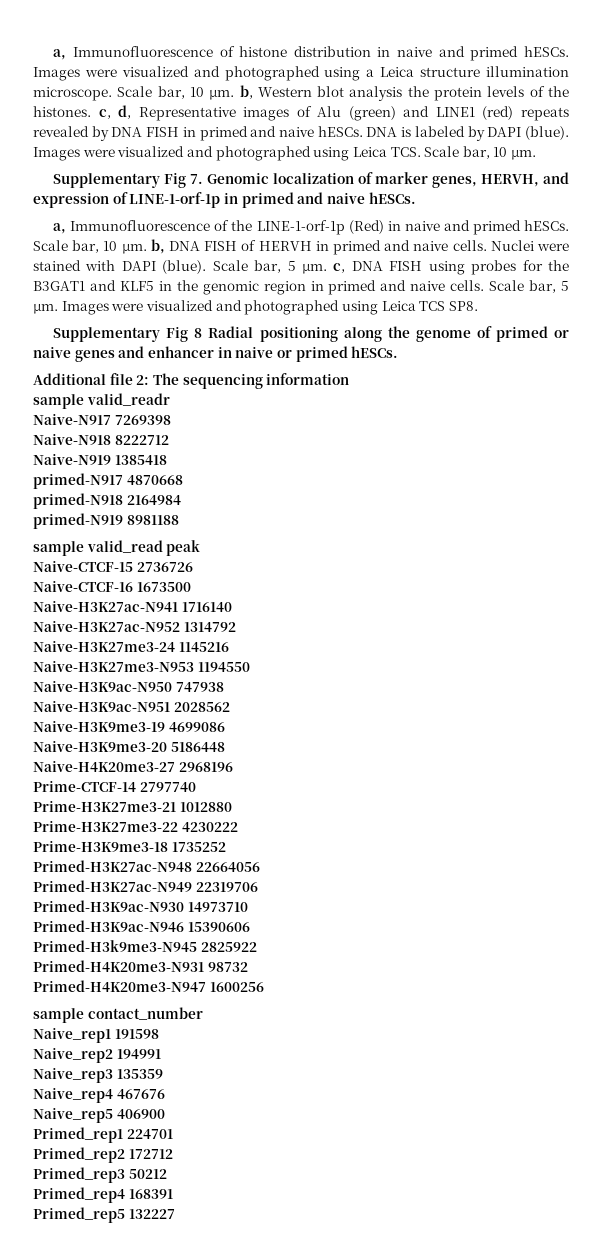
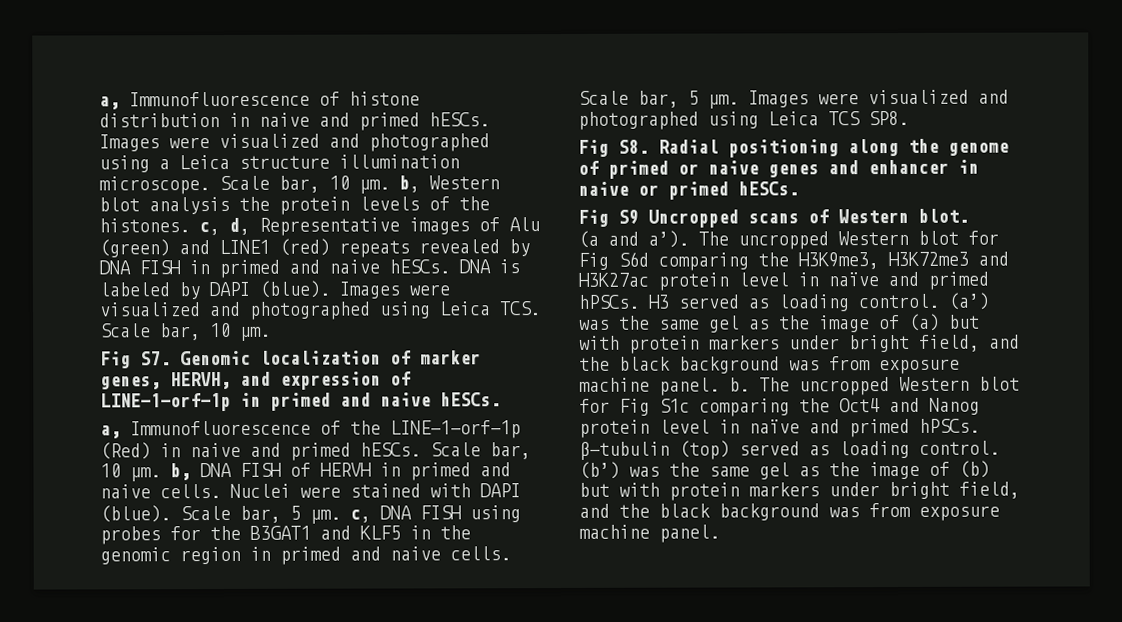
- Supplementary Fig 7. Genomic localization of marker genes, HERVH, and expression of LINE-1-orf-1p in primed and naive hESCs.
+ Fig S7. Genomic localization of marker genes, HERVH, and expression of LINE-1-orf-1p in primed and naive hESCs.
- Supplementary Fig 8 Radial positioning along the genome of primed or naive genes and enhancer in naive or primed hESCs.
+ Fig S8. Radial positioning along the genome of primed or naive genes and enhancer in naive or primed hESCs.
- Additional file 2: The sequencing information
- sample valid_readr
- Naive-N917 7269398
- Naive-N918 8222712
- Naive-N919 1385418
- primed-N917 4870668
- primed-N918 2164984
- primed-N919 8981188
- sample valid_read peak
- Naive-CTCF-15 2736726
- Naive-CTCF-16 1673500
- Naive-H3K27ac-N941 1716140
- Naive-H3K27ac-N952 1314792
- Naive-H3K27me3-24 1145216
- Naive-H3K27me3-N953 1194550
- Naive-H3K9ac-N950 747938
- Naive-H3K9ac-N951 2028562
- Naive-H3K9me3-19 4699086
- Naive-H3K9me3-20 5186448
- Naive-H4K20me3-27 2968196
- Prime-CTCF-14 2797740
- Prime-H3K27me3-21 1012880
- Prime-H3K27me3-22 4230222
- Prime-H3K9me3-18 1735252
- Primed-H3K27ac-N948 22664056
- Primed-H3K27ac-N949 22319706
- Primed-H3K9ac-N930 14973710
- Primed-H3K9ac-N946 15390606
- Primed-H3k9me3-N945 2825922
- Primed-H4K20me3-N931 98732
- Primed-H4K20me3-N947 1600256
- sample contact_number
- Naive_rep1 191598
- Naive_rep2 194991
- Naive_rep3 135359
- Naive_rep4 467676
- Naive_rep5 406900
- Primed_rep1 224701
- Primed_rep2 172712
- Primed_rep3 50212
- Primed_rep4 168391
- Primed_rep5 132227
+ Fig S9 Uncropped scans of Western blot.
+ (a and a’). The uncropped Western blot for Fig S6d comparing the H3K9me3, H3K72me3 and H3K27ac protein level in naïve and primed hPSCs. H3 served as loading control. (a’) was the same gel as the image of (a) but with protein markers under bright field, and the black background was from exposure machine panel. b. The uncropped Western blot for Fig S1c comparing the Oct4 and Nanog protein level in naïve and primed hPSCs. β-tubulin (top) served as loading control. (b’) was the same gel as the image of (b) but with protein markers under bright field, and the black background was from exposure machine panel.

